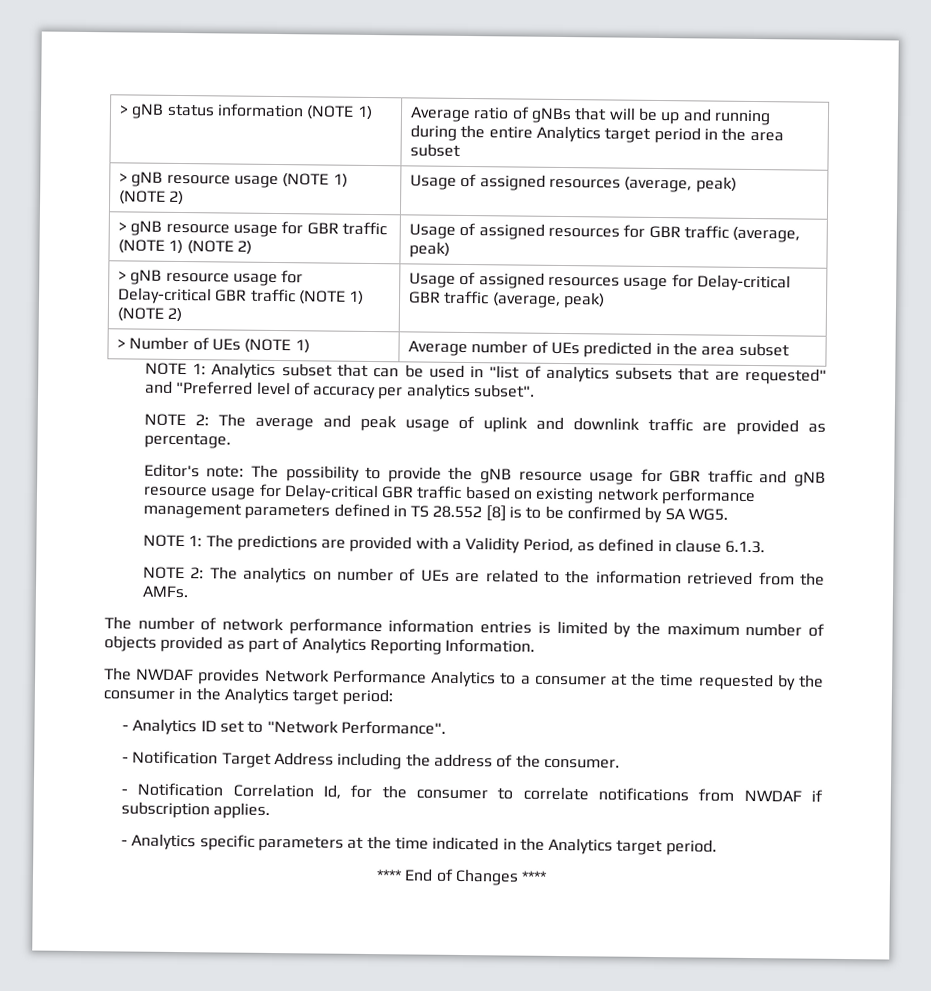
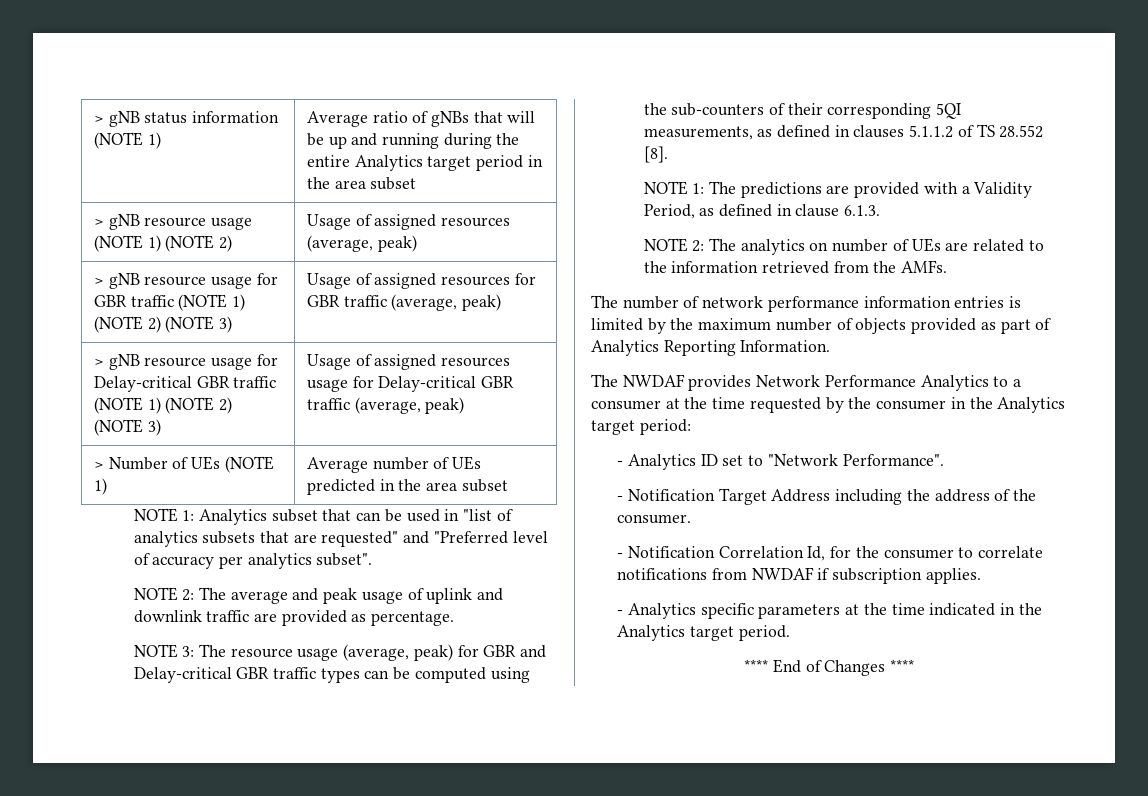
- > gNB resource usage for GBR traffic (NOTE 1) (NOTE 2) | Usage of assigned resources for GBR traffic (average, peak)
+ > gNB resource usage for GBR traffic (NOTE 1) (NOTE 2) (NOTE 3) | Usage of assigned resources for GBR traffic (average, peak)
- > gNB resource usage for Delay-critical GBR traffic (NOTE 1) (NOTE 2) | Usage of assigned resources usage for Delay-critical GBR traffic (average, peak)
+ > gNB resource usage for Delay-critical GBR traffic (NOTE 1) (NOTE 2) (NOTE 3) | Usage of assigned resources usage for Delay-critical GBR traffic (average, peak)
- Editor's note: The possibility to provide the gNB resource usage for GBR traffic and gNB resource usage for Delay-critical GBR traffic based on existing network performance management parameters defined in TS 28.552 [8] is to be confirmed by SA WG5.
+ NOTE 3: The resource usage (average, peak) for GBR and Delay-critical GBR traffic types can be computed using the sub-counters of their corresponding 5QI measurements, as defined in clauses 5.1.1.2 of TS 28.552 [8].

